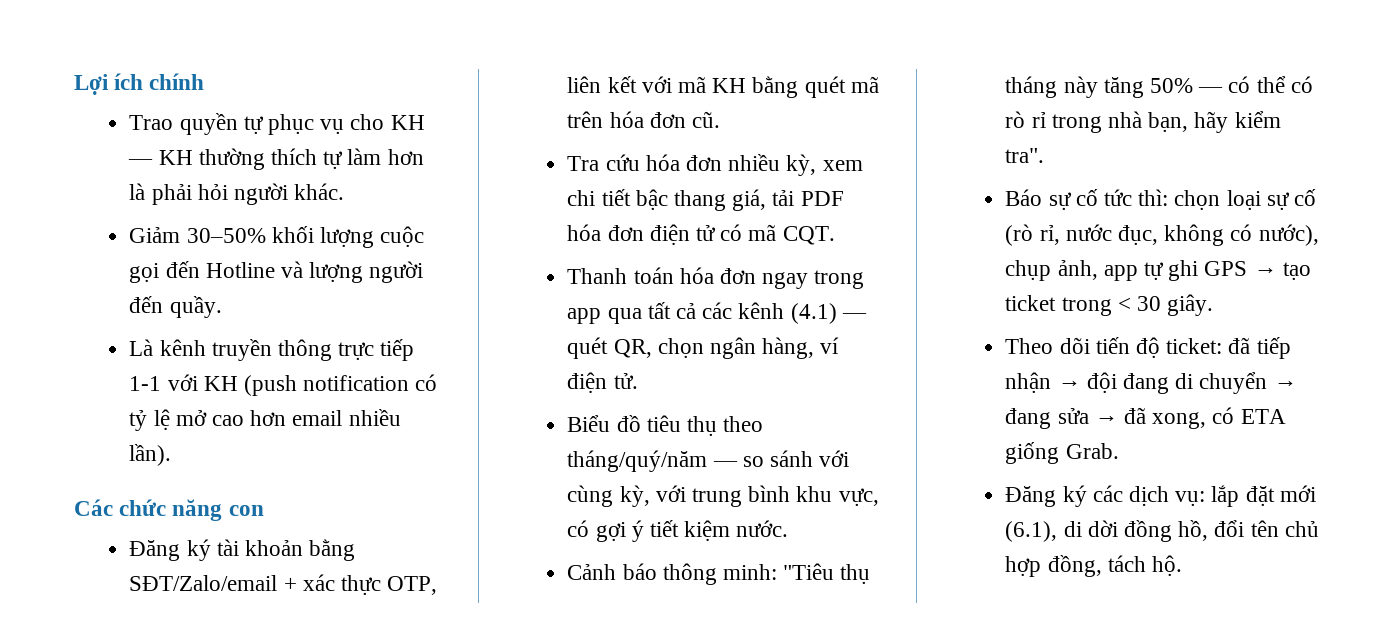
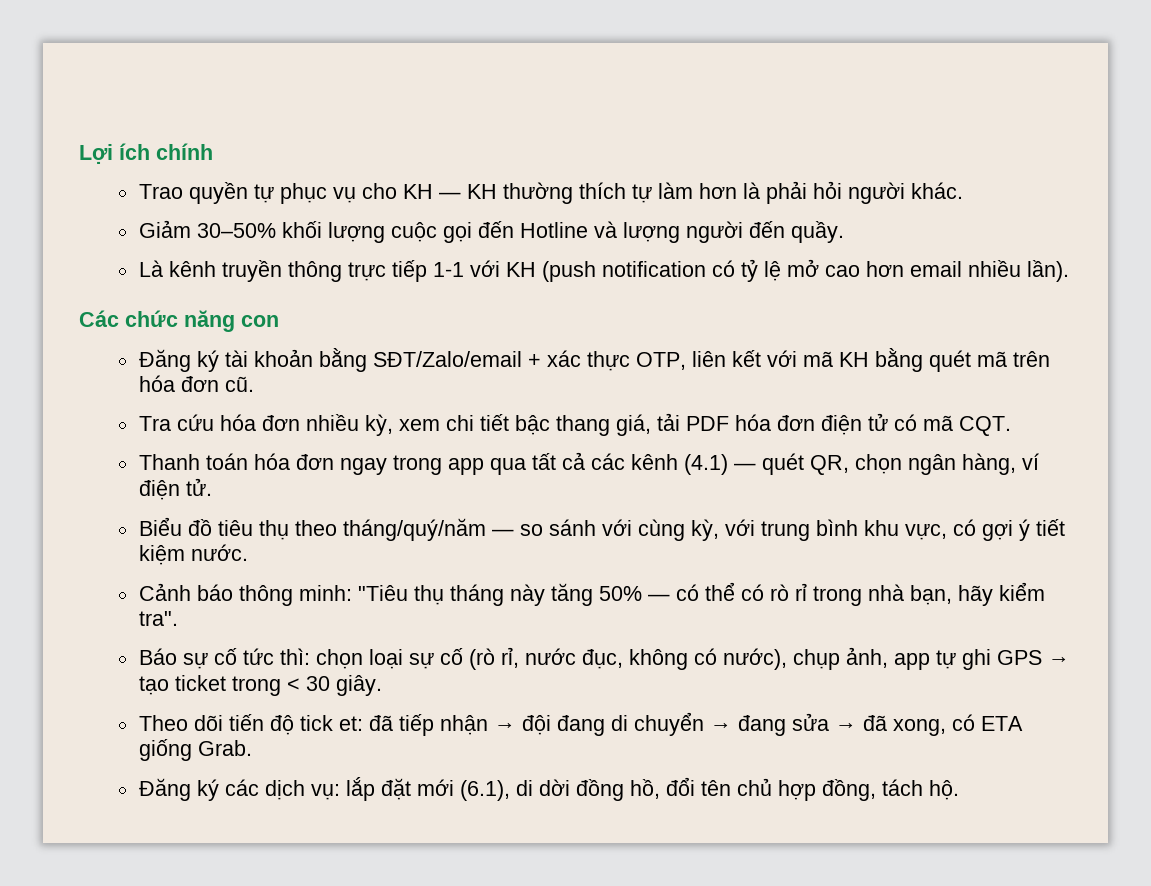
- Theo dõi tiến độ ticket: đã tiếp nhận → đội đang di chuyển → đang sửa → đã xong, có ETA giống Grab.
+ Theo dõi tiến độ tick et: đã tiếp nhận → đội đang di chuyển → đang sửa → đã xong, có ETA giống Grab.

